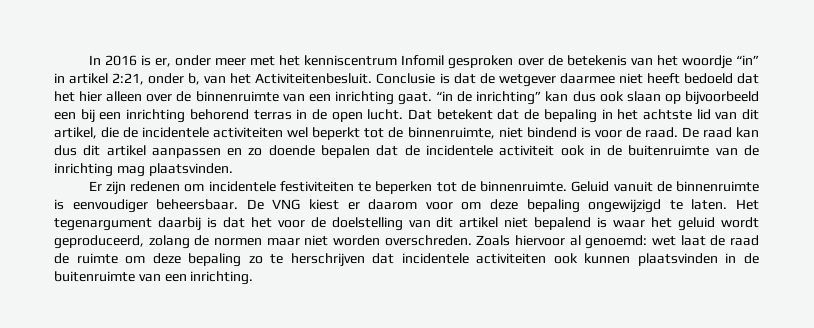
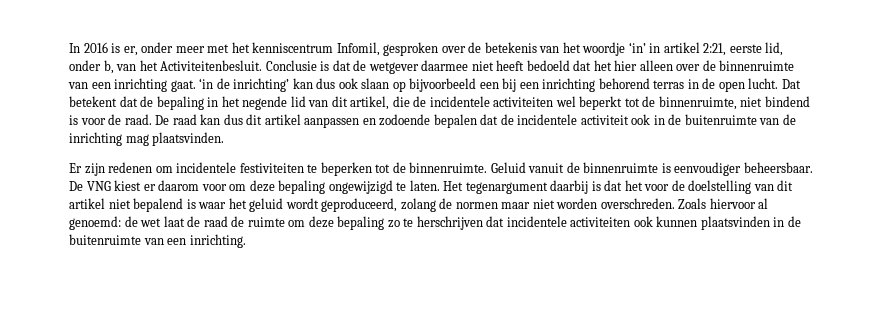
- In 2016 is er, onder meer met het kenniscentrum Infomil gesproken over de betekenis van het woordje “in” in artikel 2:21, onder b, van het Activiteitenbesluit.
+ In 2016 is er, onder meer met het kenniscentrum Infomil, gesproken over de betekenis van het woordje ‘in’ in artikel 2:21, eerste lid, onder b, van het Activiteitenbesluit.
- “in de inrichting” kan dus ook slaan op bijvoorbeeld een bij een inrichting behorend terras in de open lucht.
+ ‘in de inrichting’ kan dus ook slaan op bijvoorbeeld een bij een inrichting behorend terras in de open lucht.
- Dat betekent dat de bepaling in het achtste lid van dit artikel, die de incidentele activiteiten wel beperkt tot de binnenruimte, niet bindend is voor de raad.
+ Dat betekent dat de bepaling in het negende lid van dit artikel, die de incidentele activiteiten wel beperkt tot de binnenruimte, niet bindend is voor de raad.
- De raad kan dus dit artikel aanpassen en zo doende bepalen dat de incidentele activiteit ook in de buitenruimte van de inrichting mag plaatsvinden.
+ De raad kan dus dit artikel aanpassen en zodoende bepalen dat de incidentele activiteit ook in de buitenruimte van de inrichting mag plaatsvinden.
- Zoals hiervoor al genoemd: wet laat de raad de ruimte om deze bepaling zo te herschrijven dat incidentele activiteiten ook kunnen plaatsvinden in de buitenruimte van een inrichting.
+ Zoals hiervoor al genoemd: de wet laat de raad de ruimte om deze bepaling zo te herschrijven dat incidentele activiteiten ook kunnen plaatsvinden in de buitenruimte van een inrichting.

